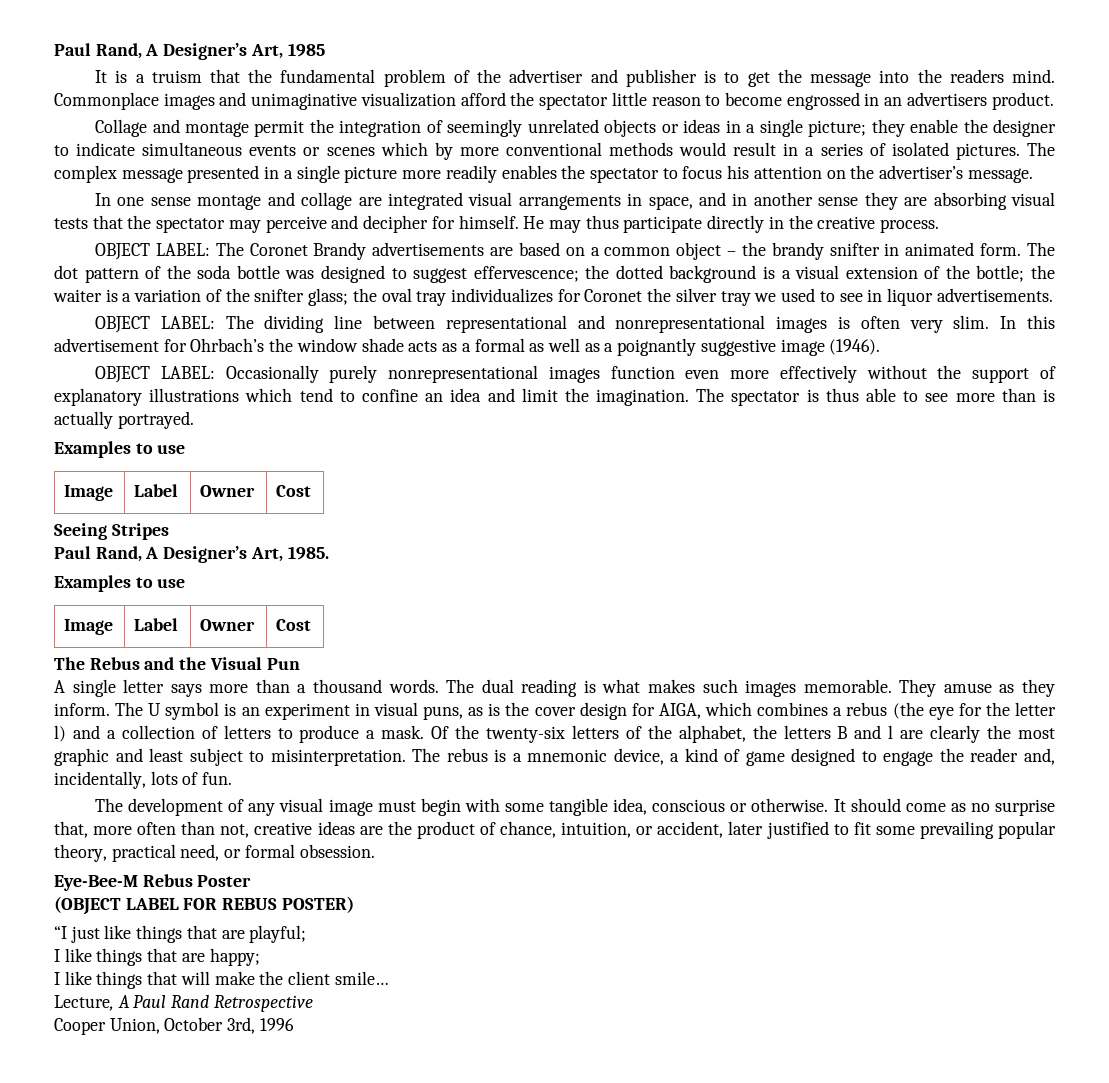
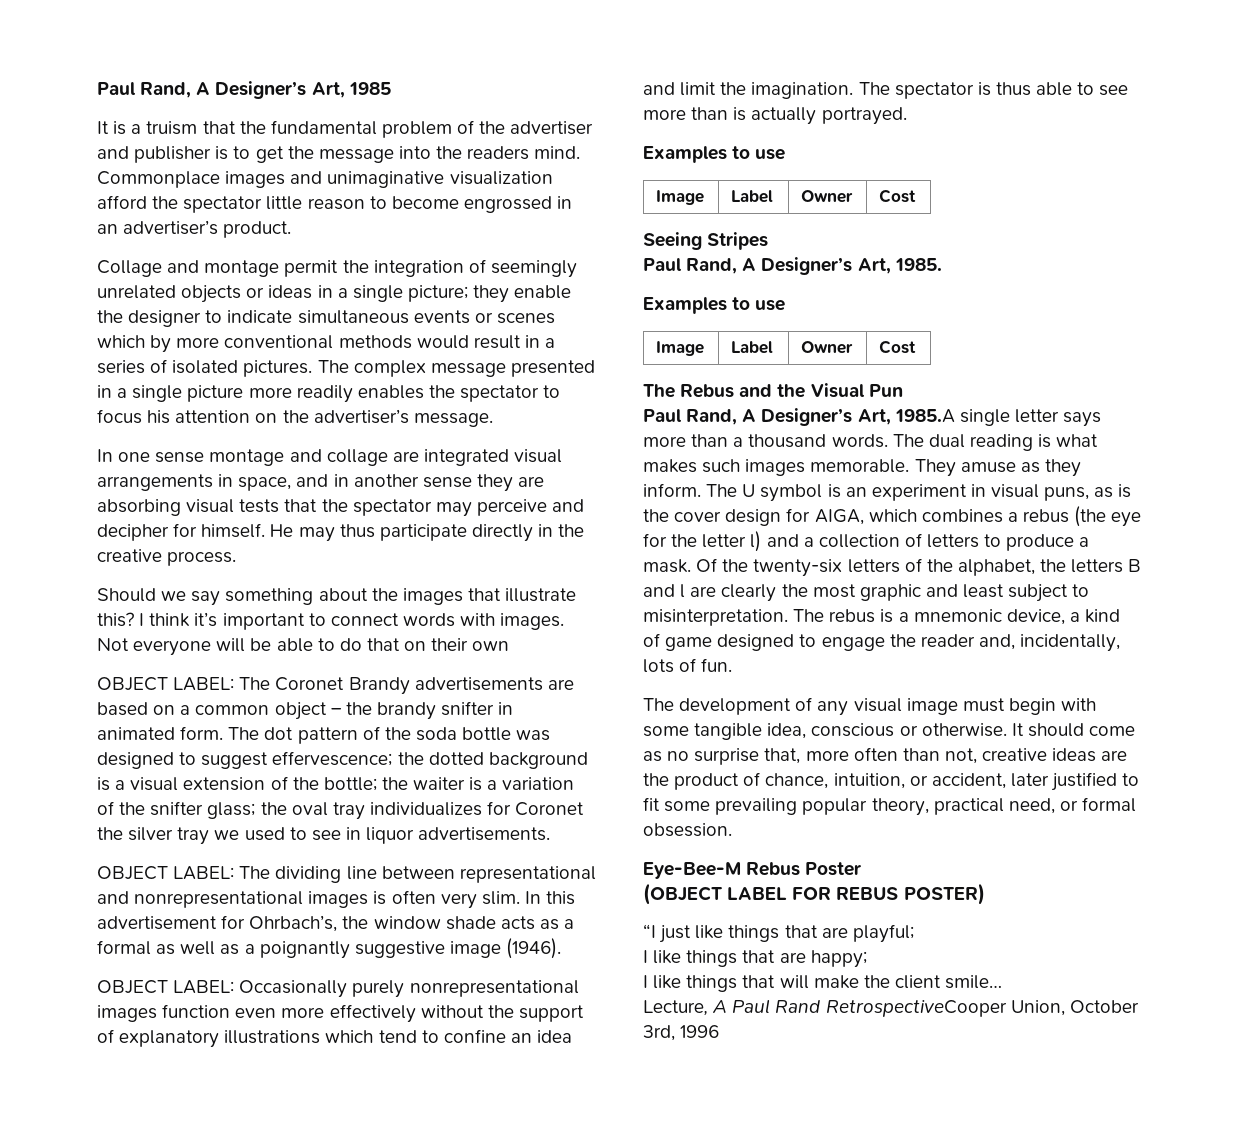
- Commonplace images and unimaginative visualization afford the spectator little reason to become engrossed in an advertisers product.
+ Commonplace images and unimaginative visualization afford the spectator little reason to become engrossed in an advertiser’s product.
+ Should we say something about the images that illustrate this? I think it’s important to connect words with images. Not everyone will be able to do that on their own
- In this advertisement for Ohrbach’s the window shade acts as a formal as well as a poignantly suggestive image (1946).
+ In this advertisement for Ohrbach’s, the window shade acts as a formal as well as a poignantly suggestive image (1946).
- A single letter says more than a thousand words.
+ Paul Rand, A Designer’s Art, 1985.A single letter says more than a thousand words.
- Lecture, A Paul Rand Retrospective
- Cooper Union, October 3rd, 1996
+ Lecture, A Paul Rand RetrospectiveCooper Union, October 3rd, 1996

